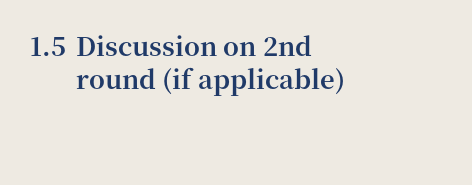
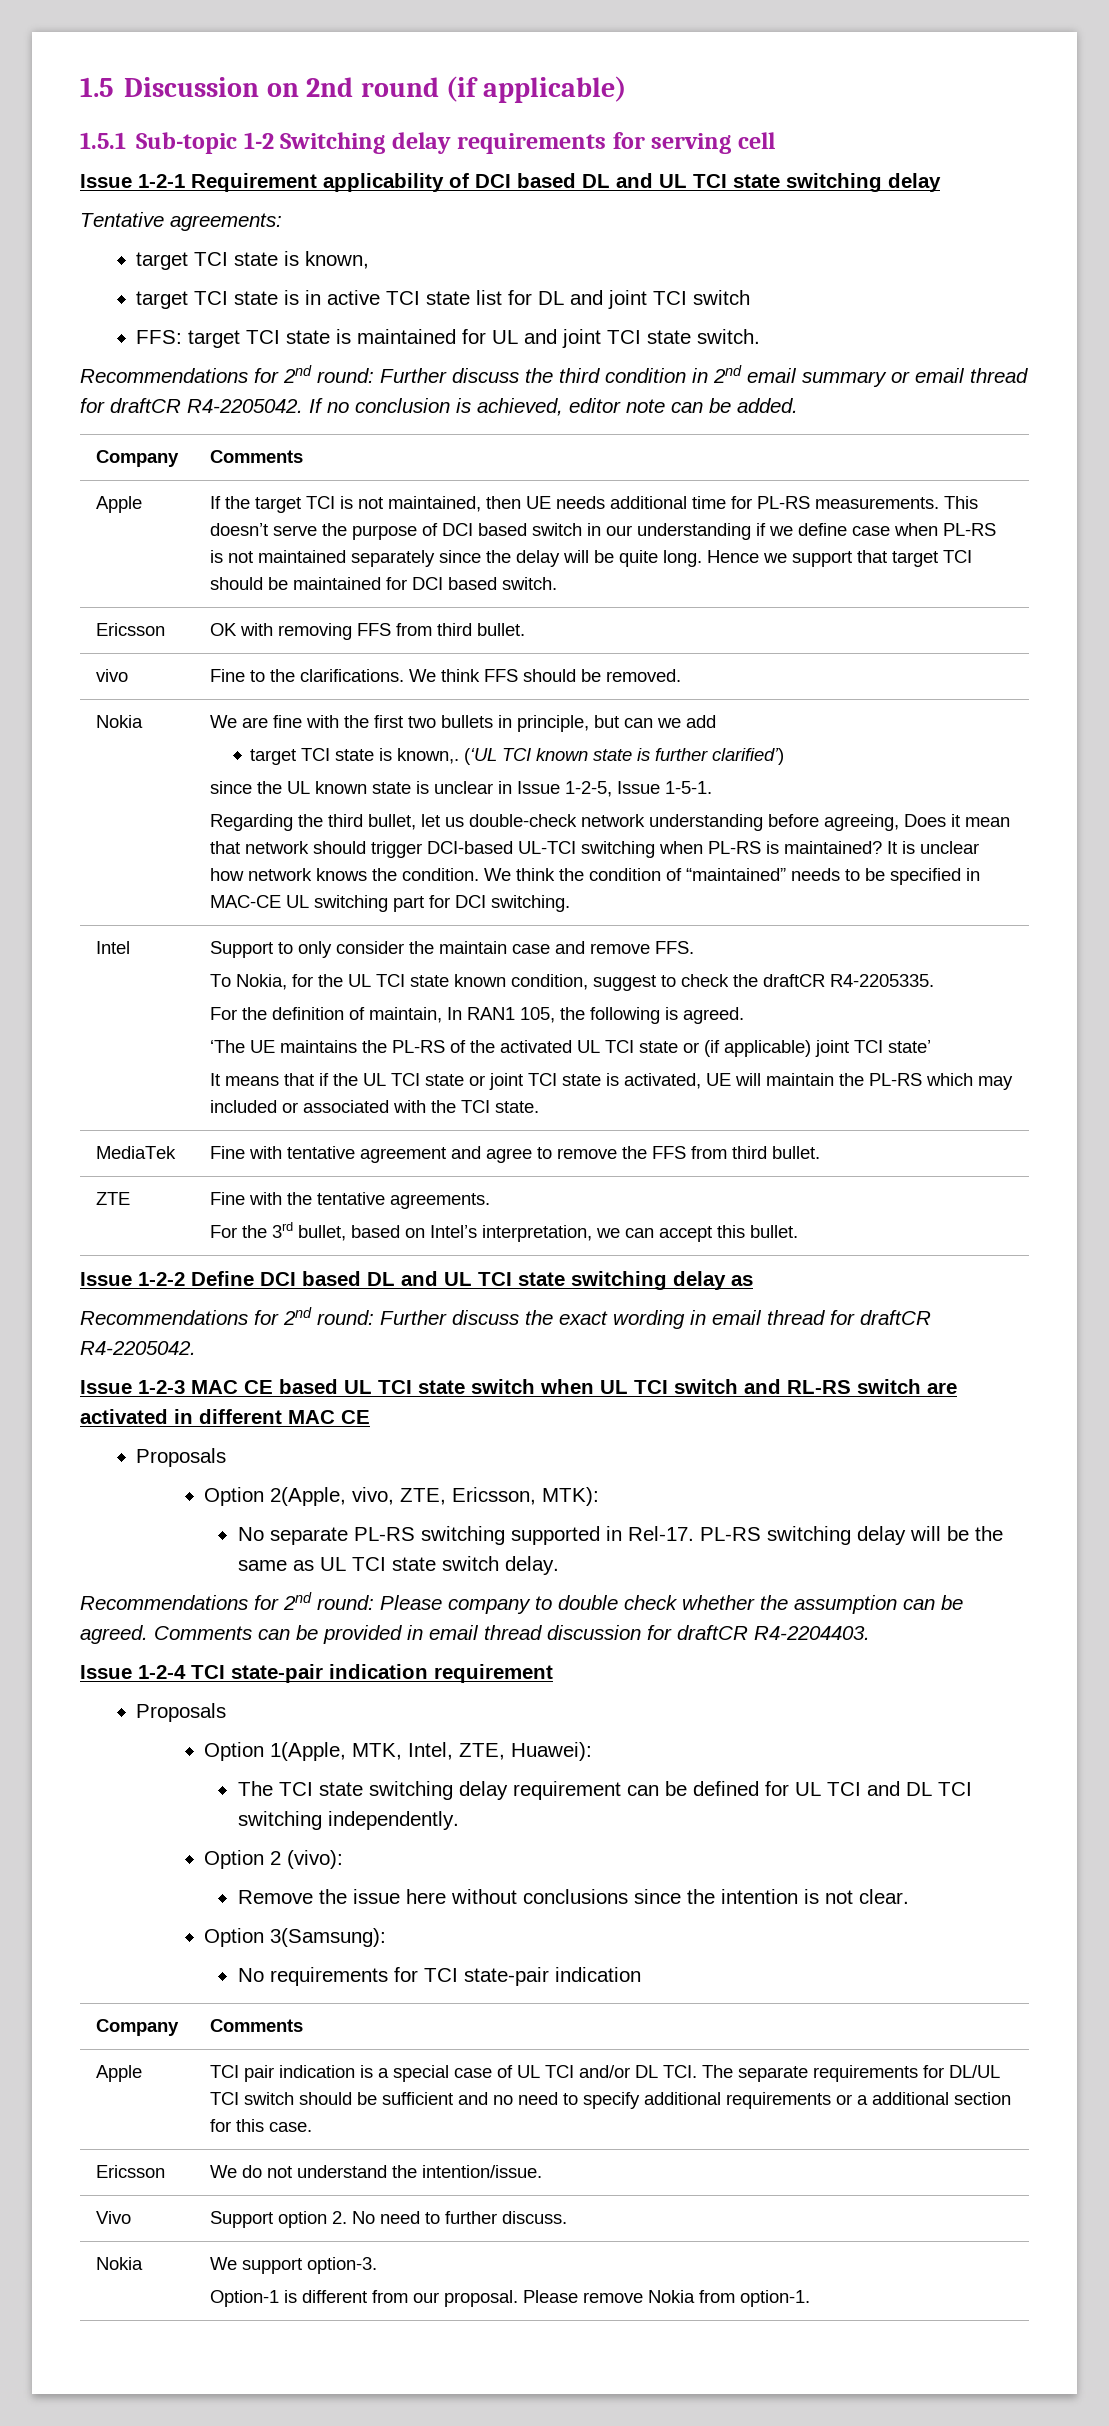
+ 1.5.1 Sub-topic 1-2 Switching delay requirements for serving cell
+ Issue 1-2-1 Requirement applicability of DCI based DL and UL TCI state switching delay
+ Tentative agreements:
+ target TCI state is known,
+ target TCI state is in active TCI state list for DL and joint TCI switch
+ FFS: target TCI state is maintained for UL and joint TCI state switch.
+ Recommendations for 2nd round: Further discuss the third condition in 2nd email summary or email thread for draftCR R4-2205042. If no conclusion is achieved, editor note can be added.
+ Company | Comments
+ Apple | If the target TCI is not maintained, then UE needs additional time for PL-RS measurements. This doesn’t serve the purpose of DCI based switch in our understanding if we define case when PL-RS is not maintained separately since the delay will be quite long. Hence we support that target TCI should be maintained for DCI based switch.
+ Ericsson | OK with removing FFS from third bullet.
+ vivo | Fine to the clarifications. We think FFS should be removed.
+ Nokia | We are fine with the first two bullets in principle, but can we add
+ target TCI state is known,. (‘UL TCI known state is further clarified’)
+ since the UL known state is unclear in Issue 1-2-5, Issue 1-5-1.
+ Regarding the third bullet, let us double-check network understanding before agreeing, Does it mean that network should trigger DCI-based UL-TCI switching when PL-RS is maintained? It is unclear how network knows the condition. We think the condition of “maintained” needs to be specified in MAC-CE UL switching part for DCI switching.
+ Intel | Support to only consider the maintain case and remove FFS.
+ To Nokia, for the UL TCI state known condition, suggest to check the draftCR R4-2205335.
+ For the definition of maintain, In RAN1 105, the following is agreed.
+ ‘The UE maintains the PL-RS of the activated UL TCI state or (if applicable) joint TCI state’
+ It means that if the UL TCI state or joint TCI state is activated, UE will maintain the PL-RS which may included or associated with the TCI state.
+ MediaTek | Fine with tentative agreement and agree to remove the FFS from third bullet.
+ ZTE | Fine with the tentative agreements.
+ For the 3rd bullet, based on Intel’s interpretation, we can accept this bullet.
+ Issue 1-2-2 Define DCI based DL and UL TCI state switching delay as
+ Recommendations for 2nd round: Further discuss the exact wording in email thread for draftCR R4-2205042.
+ Issue 1-2-3 MAC CE based UL TCI state switch when UL TCI switch and RL-RS switch are activated in different MAC CE
+ Proposals
+ Option 2(Apple, vivo, ZTE, Ericsson, MTK):
+ No separate PL-RS switching supported in Rel-17. PL-RS switching delay will be the same as UL TCI state switch delay.
+ Recommendations for 2nd round: Please company to double check whether the assumption can be agreed. Comments can be provided in email thread discussion for draftCR R4-2204403.
+ Issue 1-2-4 TCI state-pair indication requirement
+ Proposals
+ Option 1(Apple, MTK, Intel, ZTE, Huawei):
+ The TCI state switching delay requirement can be defined for UL TCI and DL TCI switching independently.
+ Option 2 (vivo):
+ Remove the issue here without conclusions since the intention is not clear.
+ Option 3(Samsung):
+ No requirements for TCI state-pair indication
+ Company | Comments
+ Apple | TCI pair indication is a special case of UL TCI and/or DL TCI. The separate requirements for DL/UL TCI switch should be sufficient and no need to specify additional requirements or a additional section for this case.
+ Ericsson | We do not understand the intention/issue.
+ Vivo | Support option 2. No need to further discuss.
+ Nokia | We support option-3.
+ Option-1 is different from our proposal. Please remove Nokia from option-1.

